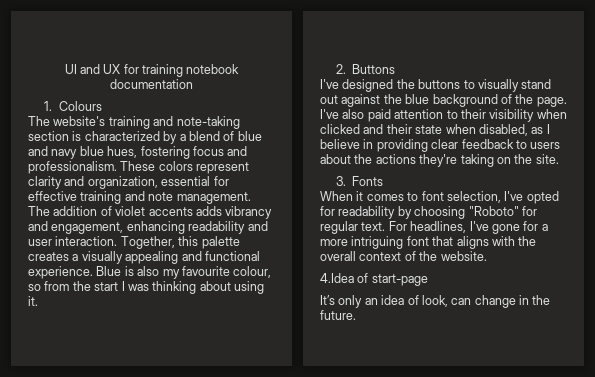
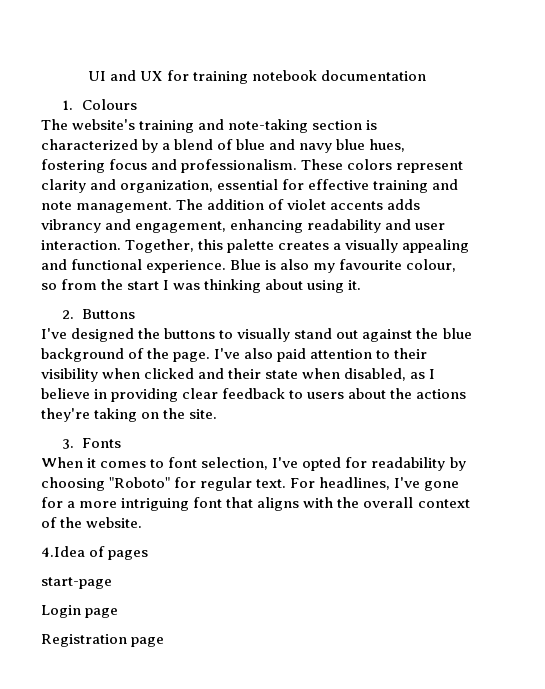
- 4.Idea of start-page
+ 4.Idea of pages
+ start-page
- It’s only an idea of look, can change in the future.
+ Login page
+ Registration page

